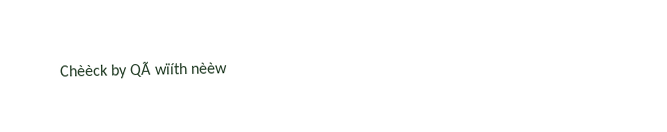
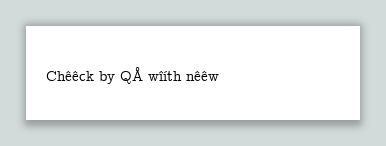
- Chèèck by QÃ wïíth nèèw
+ Chêêck by QÅ wîíth nêêw

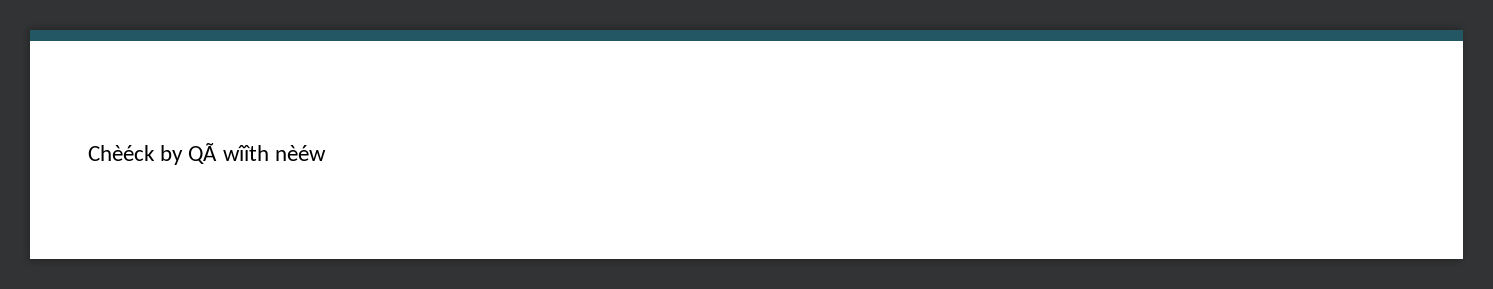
- Chêêck by QÅ wîíth nêêw
+ Chèéck by QÃ wîîth nèéw

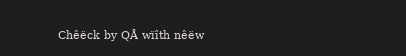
- Chèéck by QÃ wîîth nèéw
+ Chêëck by QÅ wïîth nêëw

